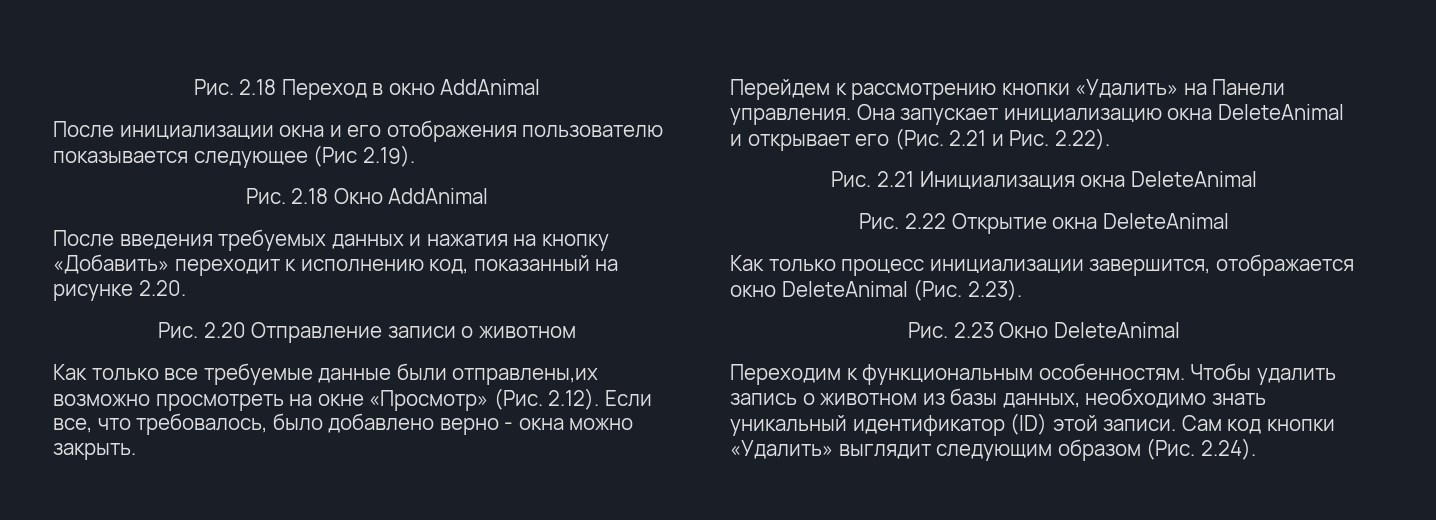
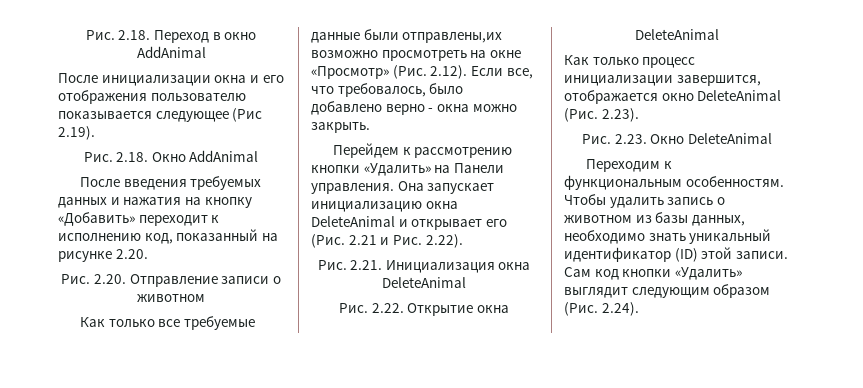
- Рис. 2.18 Переход в окно AddAnimal
+ Рис. 2.18. Переход в окно AddAnimal
- Рис. 2.18 Окно AddAnimal
+ Рис. 2.18. Окно AddAnimal
- Рис. 2.20 Отправление записи о животном
+ Рис. 2.20. Отправление записи о животном
- Рис. 2.21 Инициализация окна DeleteAnimal
+ Рис. 2.21. Инициализация окна DeleteAnimal
- Рис. 2.22 Открытие окна DeleteAnimal
+ Рис. 2.22. Открытие окна DeleteAnimal
- Рис. 2.23 Окно DeleteAnimal
+ Рис. 2.23. Окно DeleteAnimal

